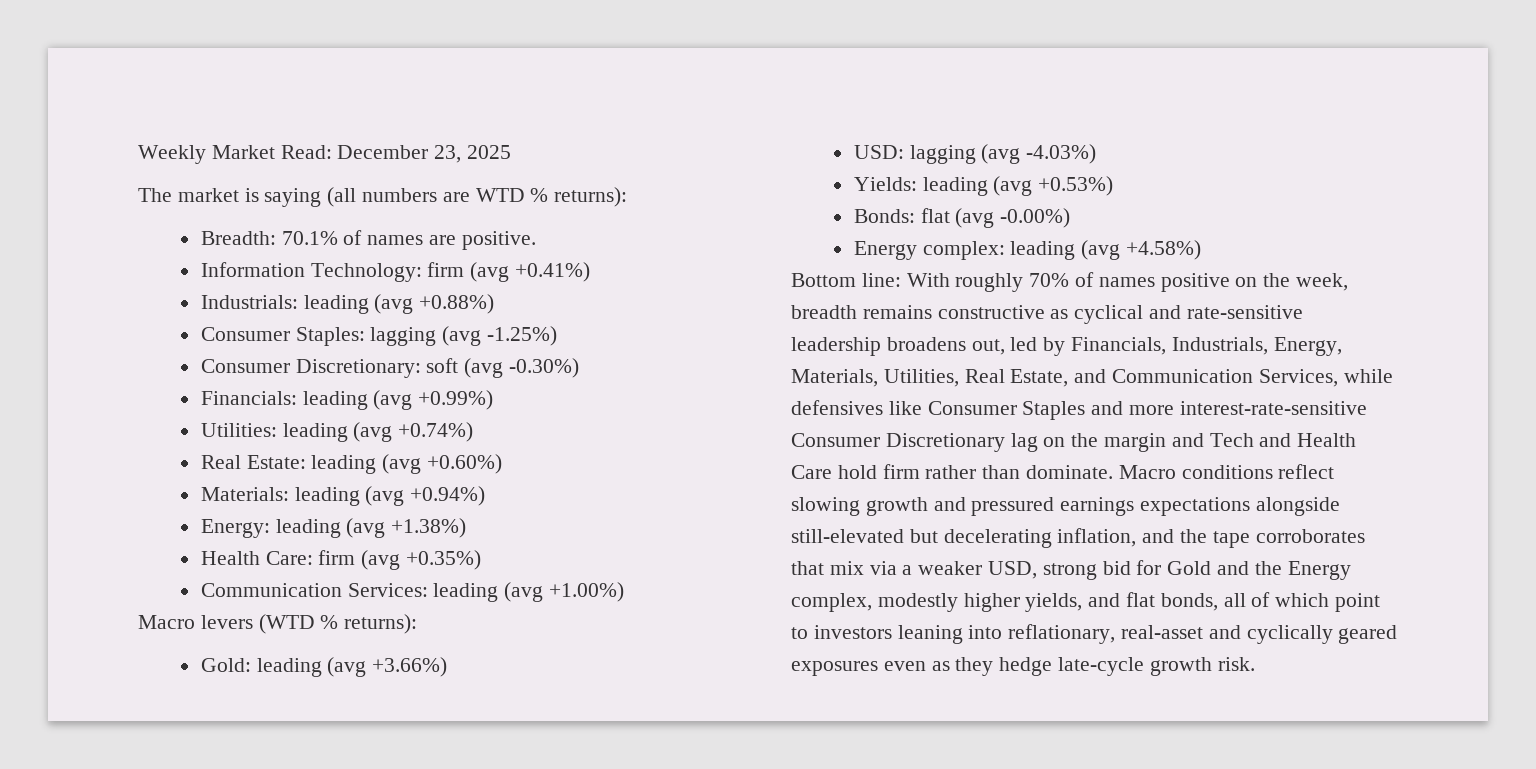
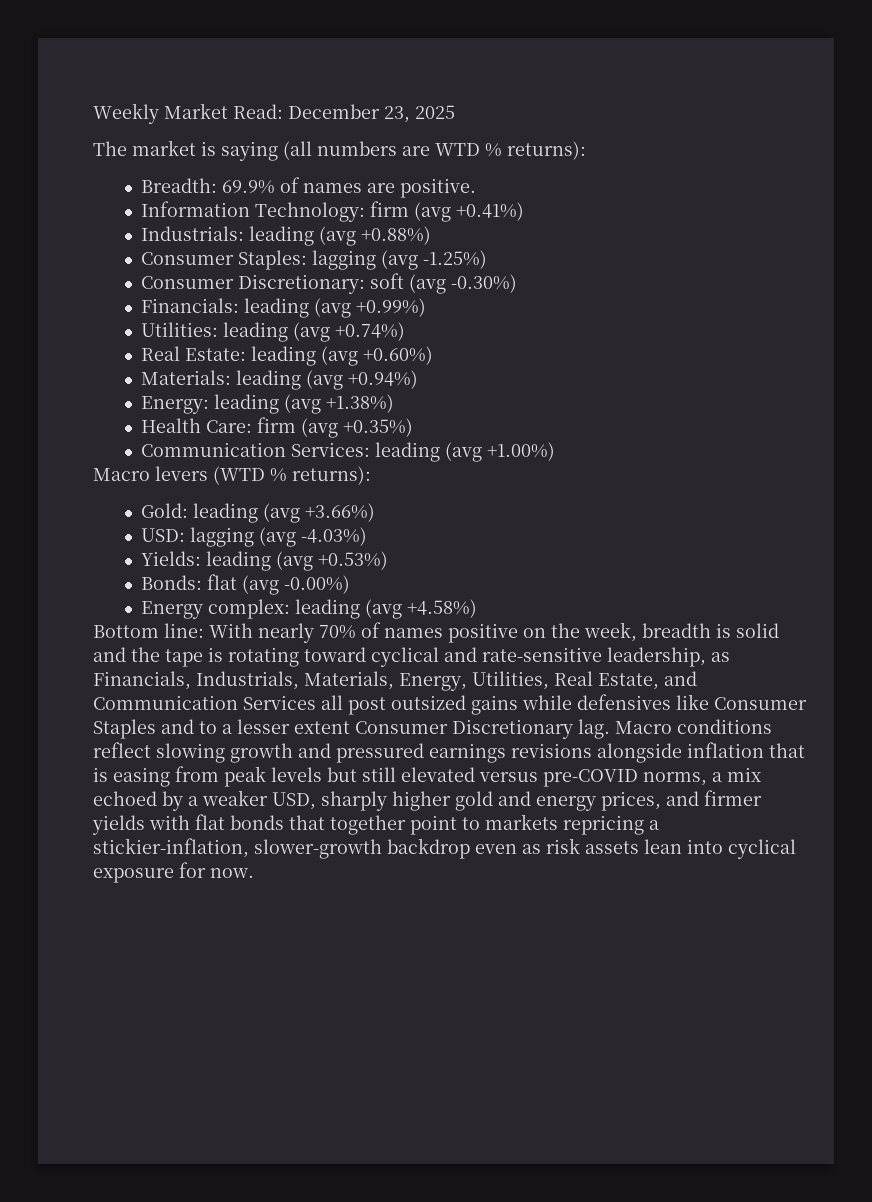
- Breadth: 70.1% of names are positive.
+ Breadth: 69.9% of names are positive.
- Bottom line: With roughly 70% of names positive on the week, breadth remains constructive as cyclical and rate-sensitive leadership broadens out, led by Financials, Industrials, Energy, Materials, Utilities, Real Estate, and Communication Services, while defensives like Consumer Staples and more interest-rate-sensitive Consumer Discretionary lag on the margin and Tech and Health Care hold firm rather than dominate.
+ Bottom line: With nearly 70% of names positive on the week, breadth is solid and the tape is rotating toward cyclical and rate-sensitive leadership, as Financials, Industrials, Materials, Energy, Utilities, Real Estate, and Communication Services all post outsized gains while defensives like Consumer Staples and to a lesser extent Consumer Discretionary lag.
- Macro conditions reflect slowing growth and pressured earnings expectations alongside still-elevated but decelerating inflation, and the tape corroborates that mix via a weaker USD, strong bid for Gold and the Energy complex, modestly higher yields, and flat bonds, all of which point to investors leaning into reflationary, real-asset and cyclically geared exposures even as they hedge late-cycle growth risk.
+ Macro conditions reflect slowing growth and pressured earnings revisions alongside inflation that is easing from peak levels but still elevated versus pre-COVID norms, a mix echoed by a weaker USD, sharply higher gold and energy prices, and firmer yields with flat bonds that together point to markets repricing a stickier-inflation, slower-growth backdrop even as risk assets lean into cyclical exposure for now.

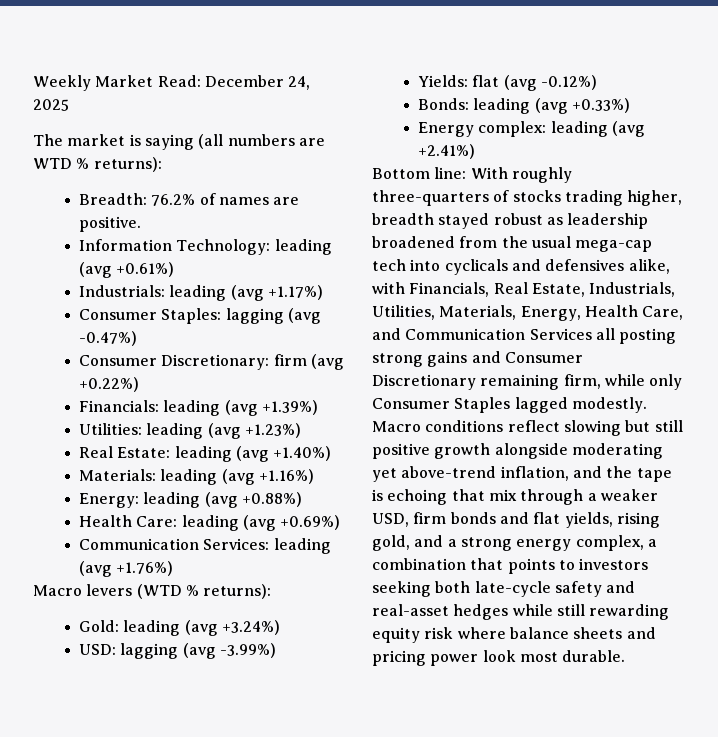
- Weekly Market Read: December 23, 2025
+ Weekly Market Read: December 24, 2025
- Breadth: 69.9% of names are positive.
+ Breadth: 76.2% of names are positive.
- Information Technology: firm (avg +0.41%)
+ Information Technology: leading (avg +0.61%)
- Industrials: leading (avg +0.88%)
+ Industrials: leading (avg +1.17%)
- Consumer Staples: lagging (avg -1.25%)
+ Consumer Staples: lagging (avg -0.47%)
- Consumer Discretionary: soft (avg -0.30%)
+ Consumer Discretionary: firm (avg +0.22%)
- Financials: leading (avg +0.99%)
+ Financials: leading (avg +1.39%)
- Utilities: leading (avg +0.74%)
+ Utilities: leading (avg +1.23%)
- Real Estate: leading (avg +0.60%)
+ Real Estate: leading (avg +1.40%)
- Materials: leading (avg +0.94%)
+ Materials: leading (avg +1.16%)
- Energy: leading (avg +1.38%)
+ Energy: leading (avg +0.88%)
- Health Care: firm (avg +0.35%)
+ Health Care: leading (avg +0.69%)
- Communication Services: leading (avg +1.00%)
+ Communication Services: leading (avg +1.76%)
- Gold: leading (avg +3.66%)
+ Gold: leading (avg +3.24%)
- USD: lagging (avg -4.03%)
+ USD: lagging (avg -3.99%)
- Yields: leading (avg +0.53%)
- Bonds: flat (avg -0.00%)
+ Yields: flat (avg -0.12%)
+ Bonds: leading (avg +0.33%)
- Energy complex: leading (avg +4.58%)
+ Energy complex: leading (avg +2.41%)
- Bottom line: With nearly 70% of names positive on the week, breadth is solid and the tape is rotating toward cyclical and rate-sensitive leadership, as Financials, Industrials, Materials, Energy, Utilities, Real Estate, and Communication Services all post outsized gains while defensives like Consumer Staples and to a lesser extent Consumer Discretionary lag. Macro conditions reflect slowing growth and pressured earnings revisions alongside inflation that is easing from peak levels but still elevated versus pre-COVID norms, a mix echoed by a weaker USD, sharply higher gold and energy prices, and firmer yields with flat bonds that together point to markets repricing a stickier-inflation, slower-growth backdrop even as risk assets lean into cyclical exposure for now.
+ Bottom line: With roughly three-quarters of stocks trading higher, breadth stayed robust as leadership broadened from the usual mega-cap tech into cyclicals and defensives alike, with Financials, Real Estate, Industrials, Utilities, Materials, Energy, Health Care, and Communication Services all posting strong gains and Consumer Discretionary remaining firm, while only Consumer Staples lagged modestly. Macro conditions reflect slowing but still positive growth alongside moderating yet above-trend inflation, and the tape is echoing that mix through a weaker USD, firm bonds and flat yields, rising gold, and a strong energy complex, a combination that points to investors seeking both late-cycle safety and real-asset hedges while still rewarding equity risk where balance sheets and pricing power look most durable.

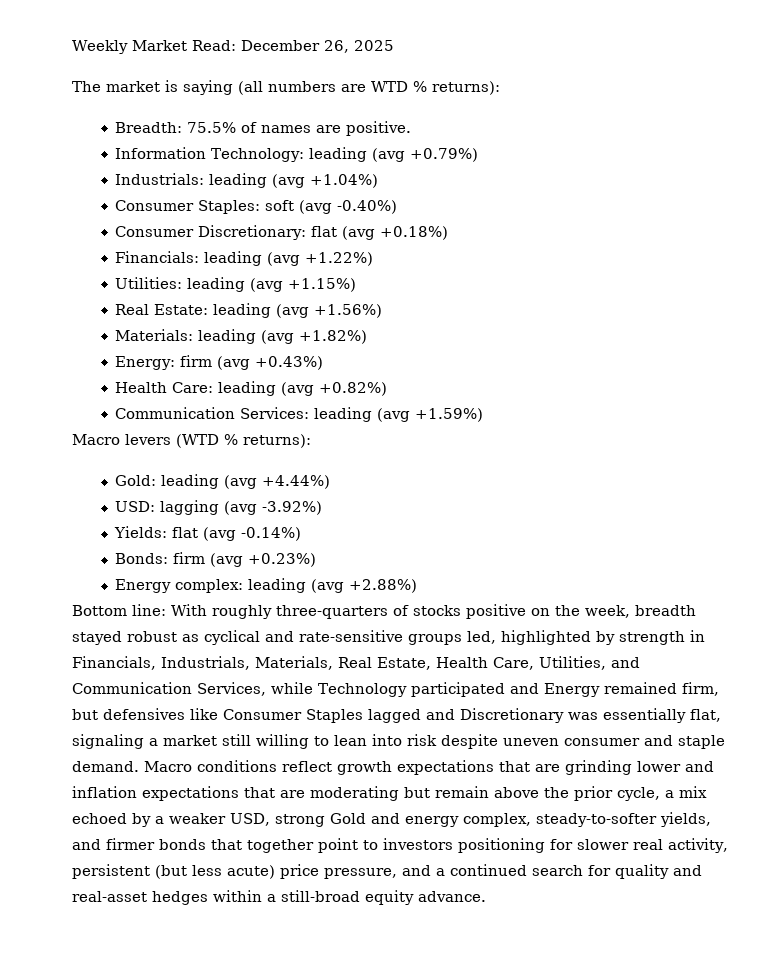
- Weekly Market Read: December 24, 2025
+ Weekly Market Read: December 26, 2025
- Breadth: 76.2% of names are positive.
+ Breadth: 75.5% of names are positive.
- Information Technology: leading (avg +0.61%)
+ Information Technology: leading (avg +0.79%)
- Industrials: leading (avg +1.17%)
+ Industrials: leading (avg +1.04%)
- Consumer Staples: lagging (avg -0.47%)
+ Consumer Staples: soft (avg -0.40%)
- Consumer Discretionary: firm (avg +0.22%)
+ Consumer Discretionary: flat (avg +0.18%)
- Financials: leading (avg +1.39%)
+ Financials: leading (avg +1.22%)
- Utilities: leading (avg +1.23%)
+ Utilities: leading (avg +1.15%)
- Real Estate: leading (avg +1.40%)
+ Real Estate: leading (avg +1.56%)
- Materials: leading (avg +1.16%)
+ Materials: leading (avg +1.82%)
- Energy: leading (avg +0.88%)
+ Energy: firm (avg +0.43%)
- Health Care: leading (avg +0.69%)
+ Health Care: leading (avg +0.82%)
- Communication Services: leading (avg +1.76%)
+ Communication Services: leading (avg +1.59%)
- Gold: leading (avg +3.24%)
+ Gold: leading (avg +4.44%)
- USD: lagging (avg -3.99%)
+ USD: lagging (avg -3.92%)
- Yields: flat (avg -0.12%)
+ Yields: flat (avg -0.14%)
- Bonds: leading (avg +0.33%)
+ Bonds: firm (avg +0.23%)
- Energy complex: leading (avg +2.41%)
+ Energy complex: leading (avg +2.88%)
- Bottom line: With roughly three-quarters of stocks trading higher, breadth stayed robust as leadership broadened from the usual mega-cap tech into cyclicals and defensives alike, with Financials, Real Estate, Industrials, Utilities, Materials, Energy, Health Care, and Communication Services all posting strong gains and Consumer Discretionary remaining firm, while only Consumer Staples lagged modestly. Macro conditions reflect slowing but still positive growth alongside moderating yet above-trend inflation, and the tape is echoing that mix through a weaker USD, firm bonds and flat yields, rising gold, and a strong energy complex, a combination that points to investors seeking both late-cycle safety and real-asset hedges while still rewarding equity risk where balance sheets and pricing power look most durable.
+ Bottom line: With roughly three-quarters of stocks positive on the week, breadth stayed robust as cyclical and rate-sensitive groups led, highlighted by strength in Financials, Industrials, Materials, Real Estate, Health Care, Utilities, and Communication Services, while Technology participated and Energy remained firm, but defensives like Consumer Staples lagged and Discretionary was essentially flat, signaling a market still willing to lean into risk despite uneven consumer and staple demand. Macro conditions reflect growth expectations that are grinding lower and inflation expectations that are moderating but remain above the prior cycle, a mix echoed by a weaker USD, strong Gold and energy complex, steady-to-softer yields, and firmer bonds that together point to investors positioning for slower real activity, persistent (but less acute) price pressure, and a continued search for quality and real-asset hedges within a still-broad equity advance.

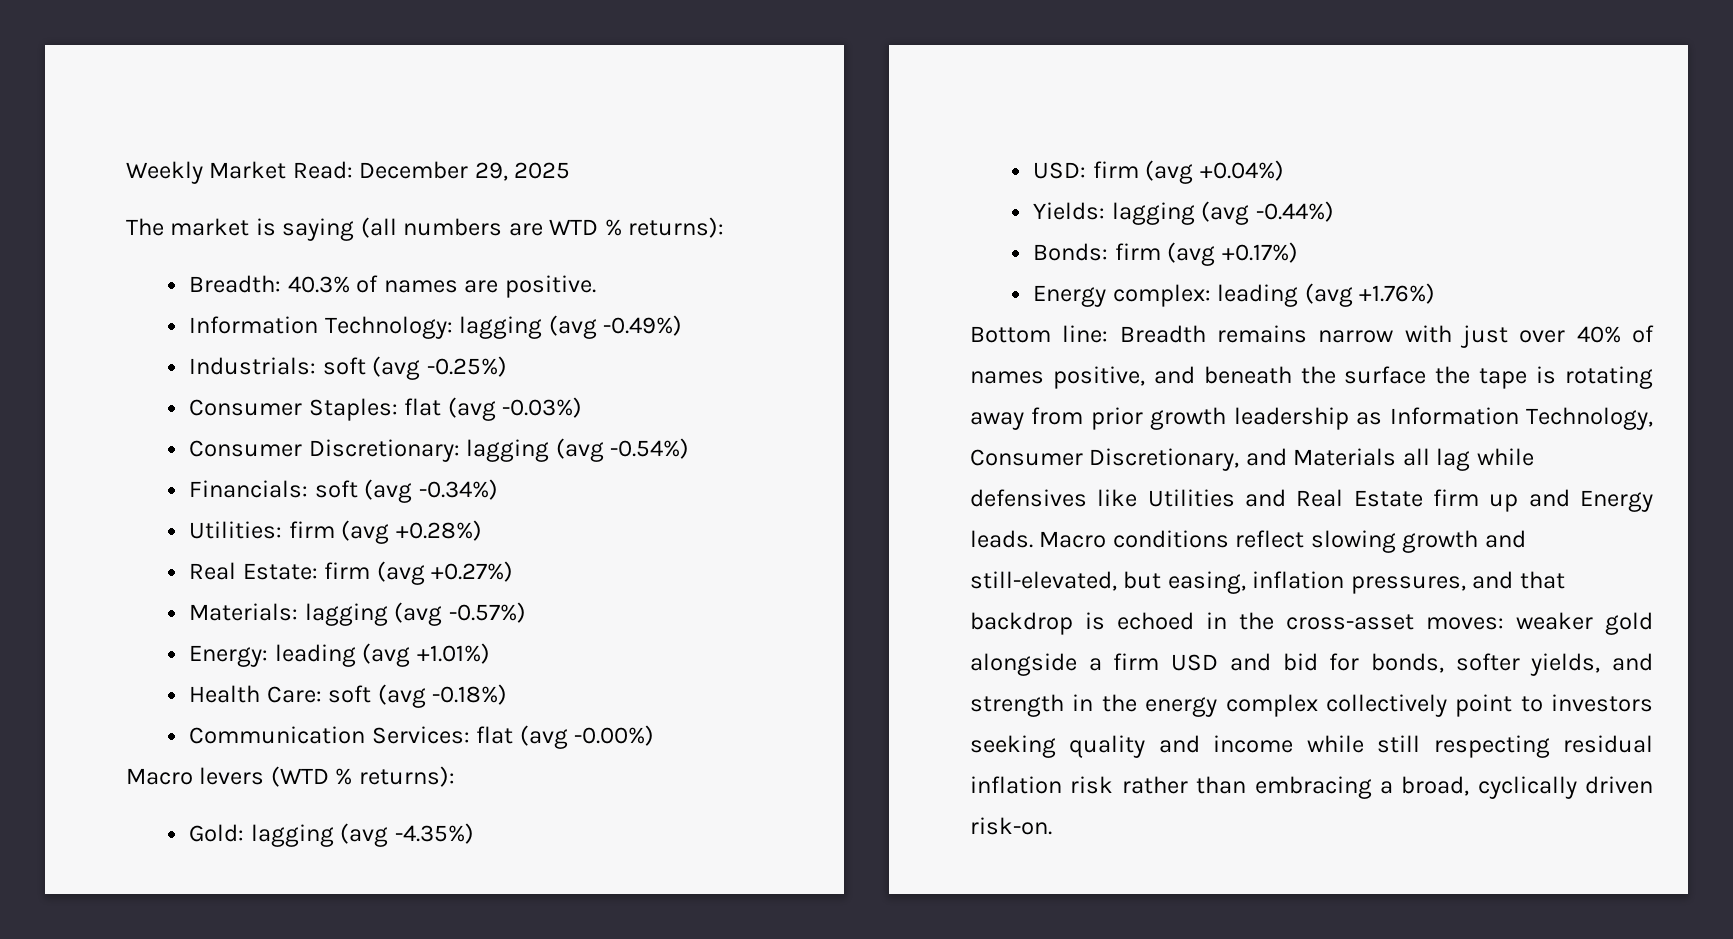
- Weekly Market Read: December 26, 2025
+ Weekly Market Read: December 29, 2025
- Breadth: 75.5% of names are positive.
+ Breadth: 40.3% of names are positive.
- Information Technology: leading (avg +0.79%)
- Industrials: leading (avg +1.04%)
+ Information Technology: lagging (avg -0.49%)
+ Industrials: soft (avg -0.25%)
- Consumer Staples: soft (avg -0.40%)
+ Consumer Staples: flat (avg -0.03%)
- Consumer Discretionary: flat (avg +0.18%)
- Financials: leading (avg +1.22%)
- Utilities: leading (avg +1.15%)
- Real Estate: leading (avg +1.56%)
- Materials: leading (avg +1.82%)
- Energy: firm (avg +0.43%)
+ Consumer Discretionary: lagging (avg -0.54%)
+ Financials: soft (avg -0.34%)
+ Utilities: firm (avg +0.28%)
+ Real Estate: firm (avg +0.27%)
+ Materials: lagging (avg -0.57%)
+ Energy: leading (avg +1.01%)
- Health Care: leading (avg +0.82%)
+ Health Care: soft (avg -0.18%)
- Communication Services: leading (avg +1.59%)
+ Communication Services: flat (avg -0.00%)
- Gold: leading (avg +4.44%)
- USD: lagging (avg -3.92%)
- Yields: flat (avg -0.14%)
+ Gold: lagging (avg -4.35%)
+ USD: firm (avg +0.04%)
+ Yields: lagging (avg -0.44%)
- Bonds: firm (avg +0.23%)
+ Bonds: firm (avg +0.17%)
- Energy complex: leading (avg +2.88%)
+ Energy complex: leading (avg +1.76%)
- Bottom line: With roughly three-quarters of stocks positive on the week, breadth stayed robust as cyclical and rate-sensitive groups led, highlighted by strength in Financials, Industrials, Materials, Real Estate, Health Care, Utilities, and Communication Services, while Technology participated and Energy remained firm, but defensives like Consumer Staples lagged and Discretionary was essentially flat, signaling a market still willing to lean into risk despite uneven consumer and staple demand. Macro conditions reflect growth expectations that are grinding lower and inflation expectations that are moderating but remain above the prior cycle, a mix echoed by a weaker USD, strong Gold and energy complex, steady-to-softer yields, and firmer bonds that together point to investors positioning for slower real activity, persistent (but less acute) price pressure, and a continued search for quality and real-asset hedges within a still-broad equity advance.
+ Bottom line: Breadth remains narrow with just over 40% of names positive, and beneath the surface the tape is rotating away from prior growth leadership as Information Technology, Consumer Discretionary, and Materials all lag while defensives like Utilities and Real Estate firm up and Energy leads. Macro conditions reflect slowing growth and still-elevated, but easing, inflation pressures, and that backdrop is echoed in the cross-asset moves: weaker gold alongside a firm USD and bid for bonds, softer yields, and strength in the energy complex collectively point to investors seeking quality and income while still respecting residual inflation risk rather than embracing a broad, cyclically driven risk-on.

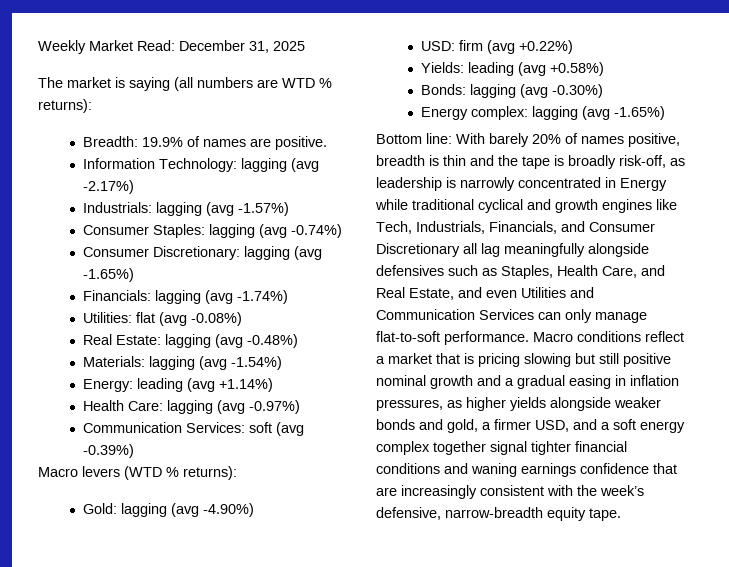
- Weekly Market Read: December 29, 2025
+ Weekly Market Read: December 31, 2025
- Breadth: 40.3% of names are positive.
+ Breadth: 19.9% of names are positive.
- Information Technology: lagging (avg -0.49%)
+ Information Technology: lagging (avg -2.17%)
- Industrials: soft (avg -0.25%)
+ Industrials: lagging (avg -1.57%)
- Consumer Staples: flat (avg -0.03%)
+ Consumer Staples: lagging (avg -0.74%)
- Consumer Discretionary: lagging (avg -0.54%)
+ Consumer Discretionary: lagging (avg -1.65%)
- Financials: soft (avg -0.34%)
- Utilities: firm (avg +0.28%)
+ Financials: lagging (avg -1.74%)
+ Utilities: flat (avg -0.08%)
- Real Estate: firm (avg +0.27%)
+ Real Estate: lagging (avg -0.48%)
- Materials: lagging (avg -0.57%)
+ Materials: lagging (avg -1.54%)
- Energy: leading (avg +1.01%)
+ Energy: leading (avg +1.14%)
- Health Care: soft (avg -0.18%)
+ Health Care: lagging (avg -0.97%)
- Communication Services: flat (avg -0.00%)
+ Communication Services: soft (avg -0.39%)
- Gold: lagging (avg -4.35%)
+ Gold: lagging (avg -4.90%)
- USD: firm (avg +0.04%)
+ USD: firm (avg +0.22%)
- Yields: lagging (avg -0.44%)
- Bonds: firm (avg +0.17%)
+ Yields: leading (avg +0.58%)
+ Bonds: lagging (avg -0.30%)
- Energy complex: leading (avg +1.76%)
+ Energy complex: lagging (avg -1.65%)
- Bottom line: Breadth remains narrow with just over 40% of names positive, and beneath the surface the tape is rotating away from prior growth leadership as Information Technology, Consumer Discretionary, and Materials all lag while defensives like Utilities and Real Estate firm up and Energy leads. Macro conditions reflect slowing growth and still-elevated, but easing, inflation pressures, and that backdrop is echoed in the cross-asset moves: weaker gold alongside a firm USD and bid for bonds, softer yields, and strength in the energy complex collectively point to investors seeking quality and income while still respecting residual inflation risk rather than embracing a broad, cyclically driven risk-on.
+ Bottom line: With barely 20% of names positive, breadth is thin and the tape is broadly risk-off, as leadership is narrowly concentrated in Energy while traditional cyclical and growth engines like Tech, Industrials, Financials, and Consumer Discretionary all lag meaningfully alongside defensives such as Staples, Health Care, and Real Estate, and even Utilities and Communication Services can only manage flat-to-soft performance. Macro conditions reflect a market that is pricing slowing but still positive nominal growth and a gradual easing in inflation pressures, as higher yields alongside weaker bonds and gold, a firmer USD, and a soft energy complex together signal tighter financial conditions and waning earnings confidence that are increasingly consistent with the week’s defensive, narrow-breadth equity tape.

